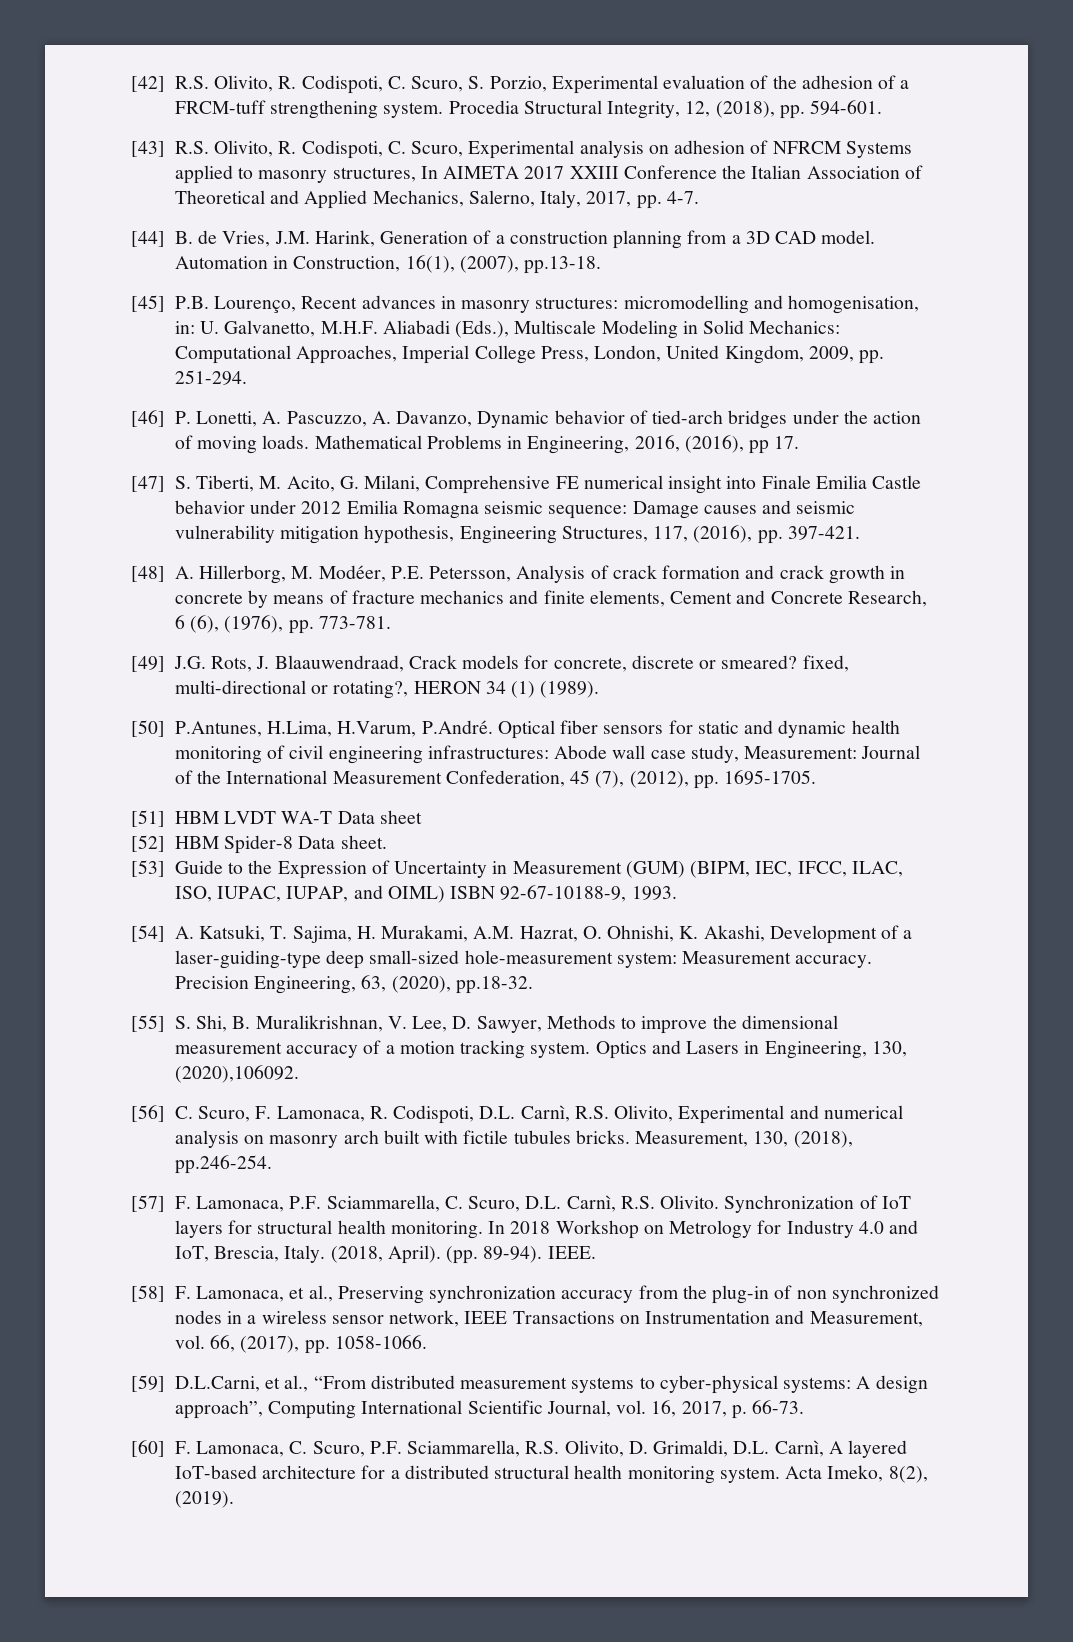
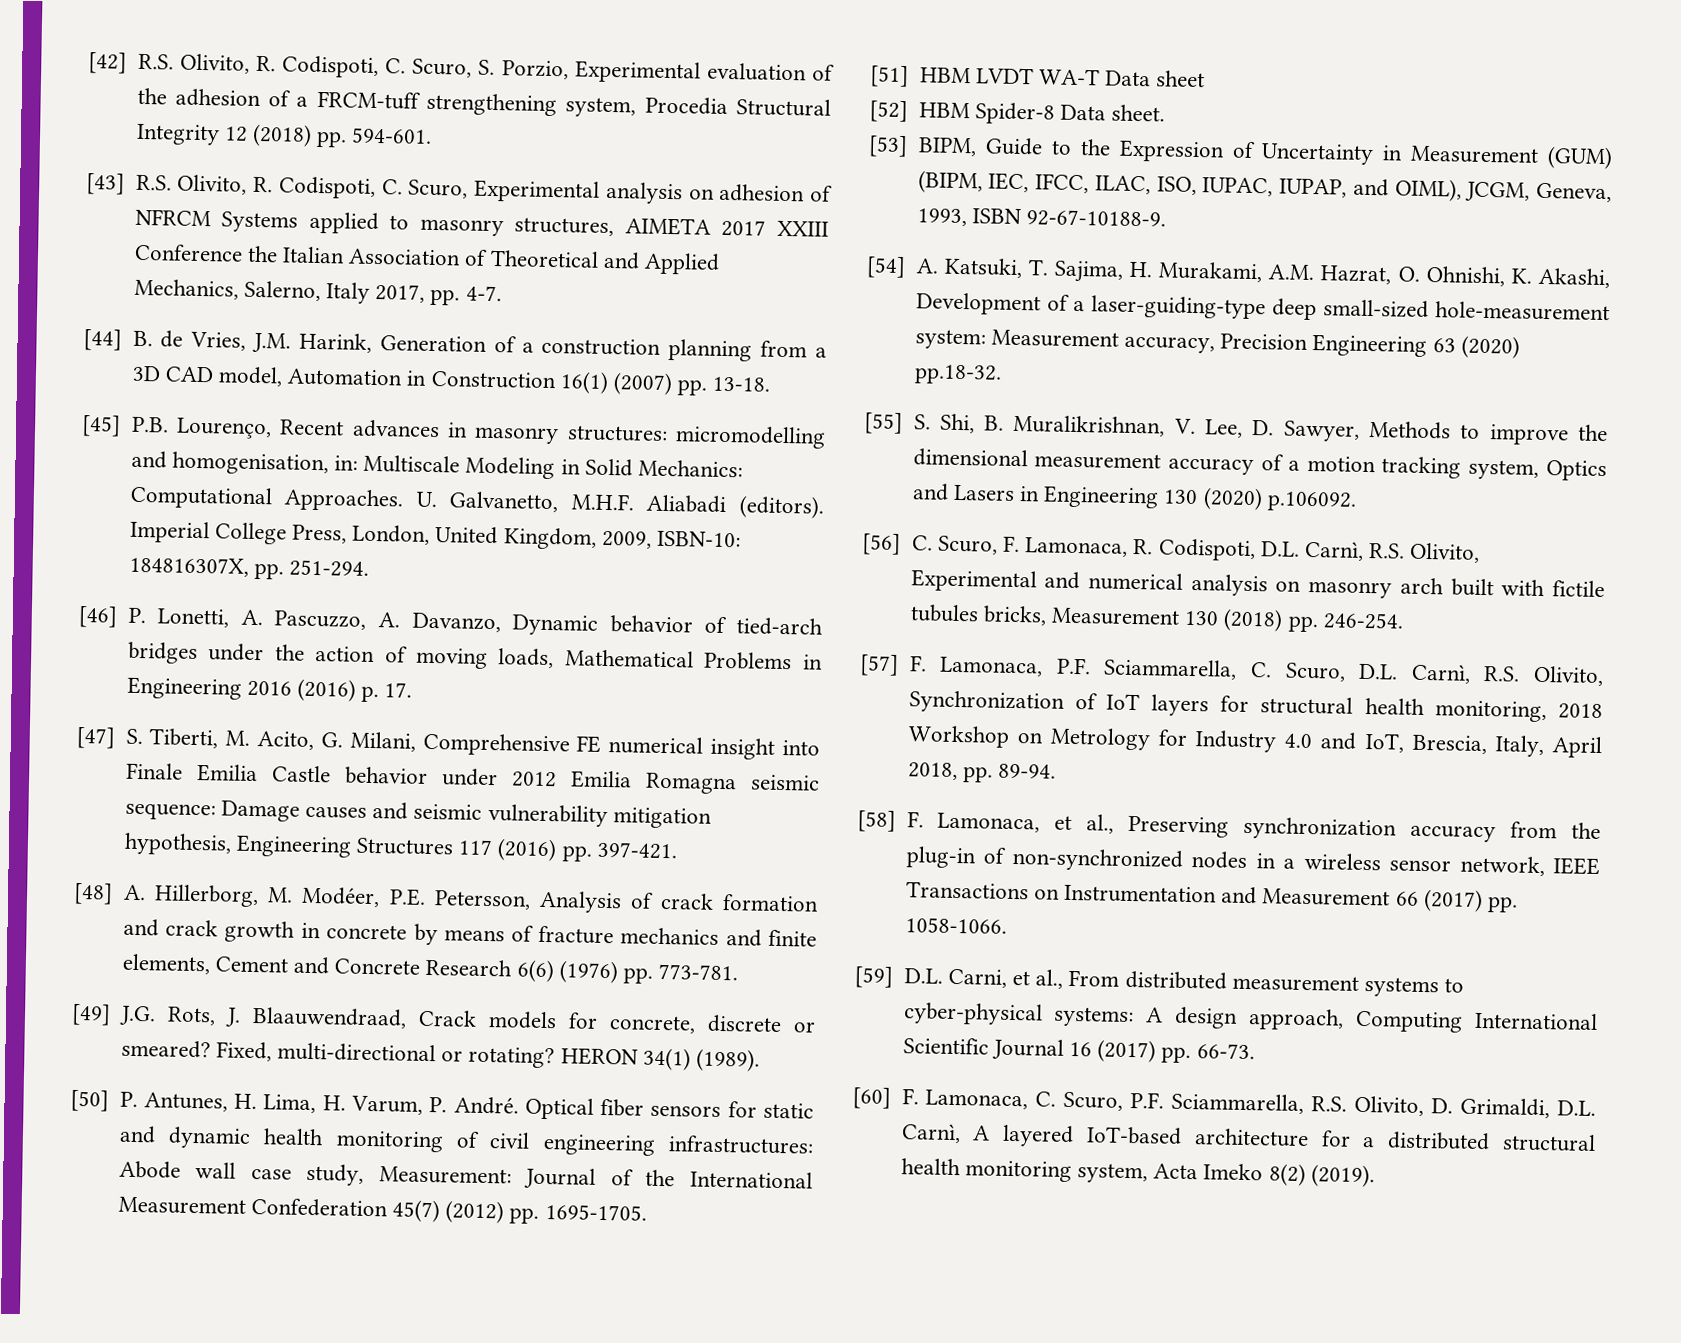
- [42] R.S. Olivito, R. Codispoti, C. Scuro, S. Porzio, Experimental evaluation of the adhesion of a FRCM-tuff strengthening system. Procedia Structural Integrity, 12, (2018), pp. 594-601.
+ [42] R.S. Olivito, R. Codispoti, C. Scuro, S. Porzio, Experimental evaluation of the adhesion of a FRCM-tuff strengthening system, Procedia Structural Integrity 12 (2018) pp. 594-601.
- [43] R.S. Olivito, R. Codispoti, C. Scuro, Experimental analysis on adhesion of NFRCM Systems applied to masonry structures, In AIMETA 2017 XXIII Conference the Italian Association of Theoretical and Applied Mechanics, Salerno, Italy, 2017, pp. 4-7.
+ [43] R.S. Olivito, R. Codispoti, C. Scuro, Experimental analysis on adhesion of NFRCM Systems applied to masonry structures, AIMETA 2017 XXIII Conference the Italian Association of Theoretical and Applied Mechanics, Salerno, Italy 2017, pp. 4-7.
- [44] B. de Vries, J.M. Harink, Generation of a construction planning from a 3D CAD model. Automation in Construction, 16(1), (2007), pp.13-18.
+ [44] B. de Vries, J.M. Harink, Generation of a construction planning from a 3D CAD model, Automation in Construction 16(1) (2007) pp. 13-18.
- [45] P.B. Lourenço, Recent advances in masonry structures: micromodelling and homogenisation, in: U. Galvanetto, M.H.F. Aliabadi (Eds.), Multiscale Modeling in Solid Mechanics: Computational Approaches, Imperial College Press, London, United Kingdom, 2009, pp. 251-294.
+ [45] P.B. Lourenço, Recent advances in masonry structures: micromodelling and homogenisation, in: Multiscale Modeling in Solid Mechanics: Computational Approaches. U. Galvanetto, M.H.F. Aliabadi (editors). Imperial College Press, London, United Kingdom, 2009, ISBN-10: 184816307X, pp. 251-294.
- [46] P. Lonetti, A. Pascuzzo, A. Davanzo, Dynamic behavior of tied-arch bridges under the action of moving loads. Mathematical Problems in Engineering, 2016, (2016), pp 17.
+ [46] P. Lonetti, A. Pascuzzo, A. Davanzo, Dynamic behavior of tied-arch bridges under the action of moving loads, Mathematical Problems in Engineering 2016 (2016) p. 17.
- [47] S. Tiberti, M. Acito, G. Milani, Comprehensive FE numerical insight into Finale Emilia Castle behavior under 2012 Emilia Romagna seismic sequence: Damage causes and seismic vulnerability mitigation hypothesis, Engineering Structures, 117, (2016), pp. 397-421.
+ [47] S. Tiberti, M. Acito, G. Milani, Comprehensive FE numerical insight into Finale Emilia Castle behavior under 2012 Emilia Romagna seismic sequence: Damage causes and seismic vulnerability mitigation hypothesis, Engineering Structures 117 (2016) pp. 397-421.
- [48] A. Hillerborg, M. Modéer, P.E. Petersson, Analysis of crack formation and crack growth in concrete by means of fracture mechanics and finite elements, Cement and Concrete Research, 6 (6), (1976), pp. 773-781.
+ [48] A. Hillerborg, M. Modéer, P.E. Petersson, Analysis of crack formation and crack growth in concrete by means of fracture mechanics and finite elements, Cement and Concrete Research 6(6) (1976) pp. 773-781.
- [49] J.G. Rots, J. Blaauwendraad, Crack models for concrete, discrete or smeared? fixed, multi-directional or rotating?, HERON 34 (1) (1989).
- [50] P.Antunes, H.Lima, H.Varum, P.André. Optical fiber sensors for static and dynamic health monitoring of civil engineering infrastructures: Abode wall case study, Measurement: Journal of the International Measurement Confederation, 45 (7), (2012), pp. 1695-1705.
+ [49] J.G. Rots, J. Blaauwendraad, Crack models for concrete, discrete or smeared? Fixed, multi-directional or rotating? HERON 34(1) (1989).
+ [50] P. Antunes, H. Lima, H. Varum, P. André. Optical fiber sensors for static and dynamic health monitoring of civil engineering infrastructures: Abode wall case study, Measurement: Journal of the International Measurement Confederation 45(7) (2012) pp. 1695-1705.
- [53] Guide to the Expression of Uncertainty in Measurement (GUM) (BIPM, IEC, IFCC, ILAC, ISO, IUPAC, IUPAP, and OIML) ISBN 92-67-10188-9, 1993.
+ [53] BIPM, Guide to the Expression of Uncertainty in Measurement (GUM) (BIPM, IEC, IFCC, ILAC, ISO, IUPAC, IUPAP, and OIML), JCGM, Geneva, 1993, ISBN 92-67-10188-9.
- [54] A. Katsuki, T. Sajima, H. Murakami, A.M. Hazrat, O. Ohnishi, K. Akashi, Development of a laser-guiding-type deep small-sized hole-measurement system: Measurement accuracy. Precision Engineering, 63, (2020), pp.18-32.
+ [54] A. Katsuki, T. Sajima, H. Murakami, A.M. Hazrat, O. Ohnishi, K. Akashi, Development of a laser-guiding-type deep small-sized hole-measurement system: Measurement accuracy, Precision Engineering 63 (2020) pp.18-32.
- [55] S. Shi, B. Muralikrishnan, V. Lee, D. Sawyer, Methods to improve the dimensional measurement accuracy of a motion tracking system. Optics and Lasers in Engineering, 130, (2020),106092.
+ [55] S. Shi, B. Muralikrishnan, V. Lee, D. Sawyer, Methods to improve the dimensional measurement accuracy of a motion tracking system, Optics and Lasers in Engineering 130 (2020) p.106092.
- [56] C. Scuro, F. Lamonaca, R. Codispoti, D.L. Carnì, R.S. Olivito, Experimental and numerical analysis on masonry arch built with fictile tubules bricks. Measurement, 130, (2018), pp.246-254.
+ [56] C. Scuro, F. Lamonaca, R. Codispoti, D.L. Carnì, R.S. Olivito, Experimental and numerical analysis on masonry arch built with fictile tubules bricks, Measurement 130 (2018) pp. 246-254.
- [57] F. Lamonaca, P.F. Sciammarella, C. Scuro, D.L. Carnì, R.S. Olivito. Synchronization of IoT layers for structural health monitoring. In 2018 Workshop on Metrology for Industry 4.0 and IoT, Brescia, Italy. (2018, April). (pp. 89-94). IEEE.
+ [57] F. Lamonaca, P.F. Sciammarella, C. Scuro, D.L. Carnì, R.S. Olivito, Synchronization of IoT layers for structural health monitoring, 2018 Workshop on Metrology for Industry 4.0 and IoT, Brescia, Italy, April 2018, pp. 89-94.
- [58] F. Lamonaca, et al., Preserving synchronization accuracy from the plug-in of non synchronized nodes in a wireless sensor network, IEEE Transactions on Instrumentation and Measurement, vol. 66, (2017), pp. 1058-1066.
+ [58] F. Lamonaca, et al., Preserving synchronization accuracy from the plug-in of non-synchronized nodes in a wireless sensor network, IEEE Transactions on Instrumentation and Measurement 66 (2017) pp. 1058-1066.
- [59] D.L.Carni, et al., “From distributed measurement systems to cyber-physical systems: A design approach”, Computing International Scientific Journal, vol. 16, 2017, p. 66-73.
+ [59] D.L. Carni, et al., From distributed measurement systems to cyber-physical systems: A design approach, Computing International Scientific Journal 16 (2017) pp. 66-73.
- [60] F. Lamonaca, C. Scuro, P.F. Sciammarella, R.S. Olivito, D. Grimaldi, D.L. Carnì, A layered IoT-based architecture for a distributed structural health monitoring system. Acta Imeko, 8(2), (2019).
+ [60] F. Lamonaca, C. Scuro, P.F. Sciammarella, R.S. Olivito, D. Grimaldi, D.L. Carnì, A layered IoT-based architecture for a distributed structural health monitoring system, Acta Imeko 8(2) (2019).

